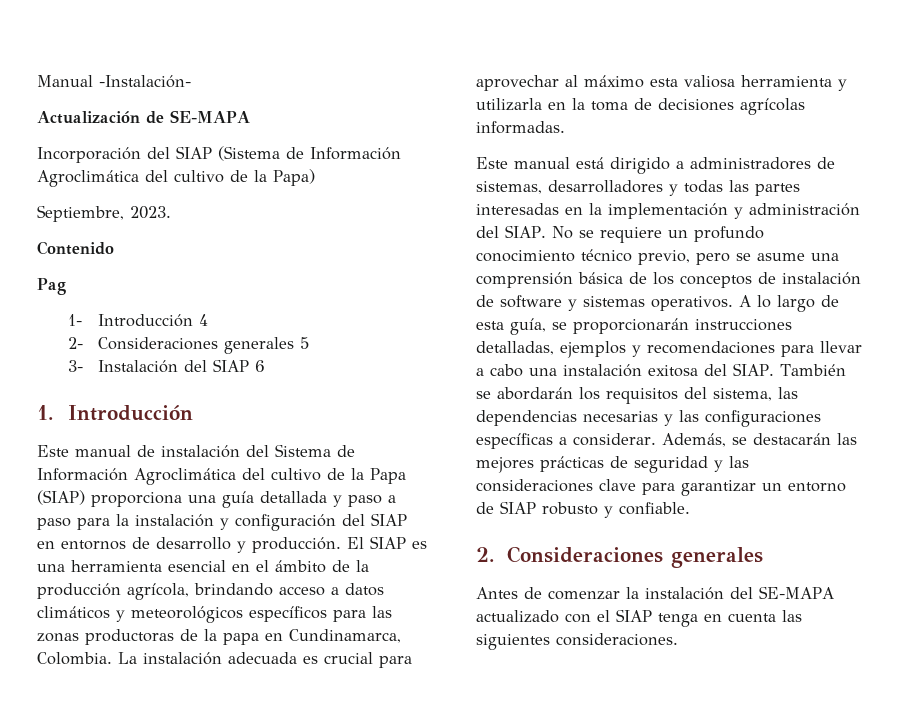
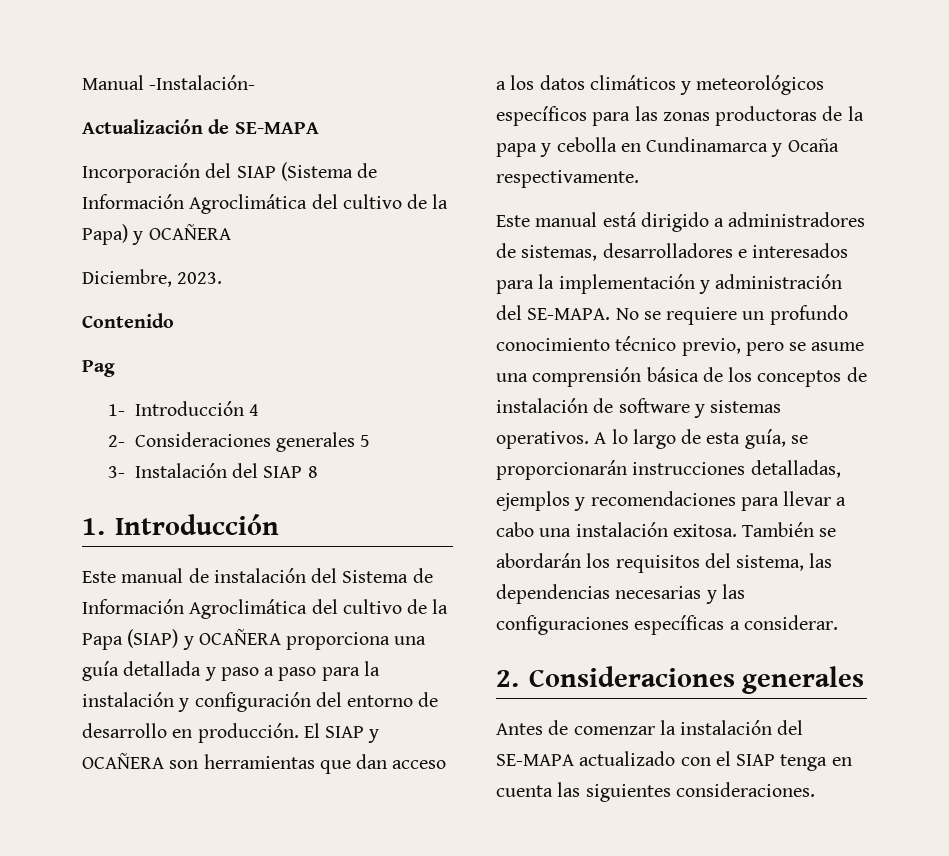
- Incorporación del SIAP (Sistema de Información Agroclimática del cultivo de la Papa)
- Septiembre, 2023.
+ Incorporación del SIAP (Sistema de Información Agroclimática del cultivo de la Papa) y OCAÑERA
+ Diciembre, 2023.
- 3- Instalación del SIAP 6
+ 3- Instalación del SIAP 8
- Este manual de instalación del Sistema de Información Agroclimática del cultivo de la Papa (SIAP) proporciona una guía detallada y paso a paso para la instalación y configuración del SIAP en entornos de desarrollo y producción.
+ Este manual de instalación del Sistema de Información Agroclimática del cultivo de la Papa (SIAP) y OCAÑERA proporciona una guía detallada y paso a paso para la instalación y configuración del entorno de desarrollo en producción.
- El SIAP es una herramienta esencial en el ámbito de la producción agrícola, brindando acceso a datos climáticos y meteorológicos específicos para las zonas productoras de la papa en Cundinamarca, Colombia. La instalación adecuada es crucial para aprovechar al máximo esta valiosa herramienta y utilizarla en la toma de decisiones agrícolas informadas.
+ El SIAP y OCAÑERA son herramientas que dan acceso a los datos climáticos y meteorológicos específicos para las zonas productoras de la papa y cebolla en Cundinamarca y Ocaña respectivamente.
- Este manual está dirigido a administradores de sistemas, desarrolladores y todas las partes interesadas en la implementación y administración del SIAP.
+ Este manual está dirigido a administradores de sistemas, desarrolladores e interesados para la implementación y administración del SE-MAPA.
- A lo largo de esta guía, se proporcionarán instrucciones detalladas, ejemplos y recomendaciones para llevar a cabo una instalación exitosa del SIAP.
+ A lo largo de esta guía, se proporcionarán instrucciones detalladas, ejemplos y recomendaciones para llevar a cabo una instalación exitosa.
- Además, se destacarán las mejores prácticas de seguridad y las consideraciones clave para garantizar un entorno de SIAP robusto y confiable.

